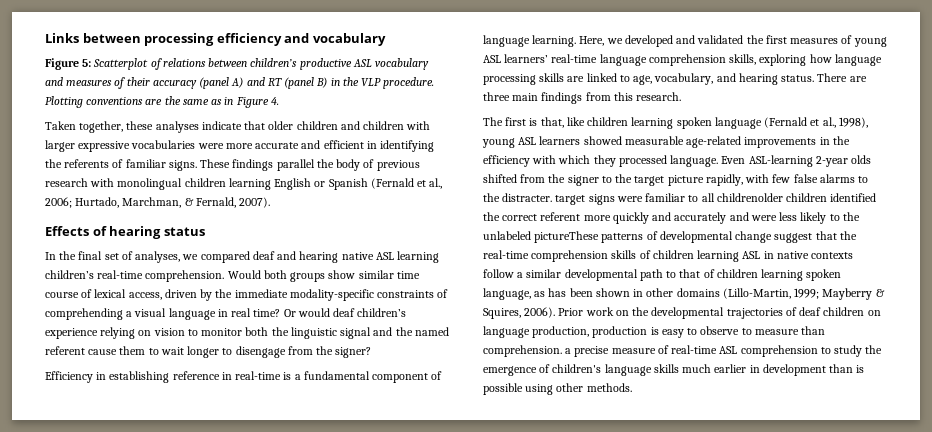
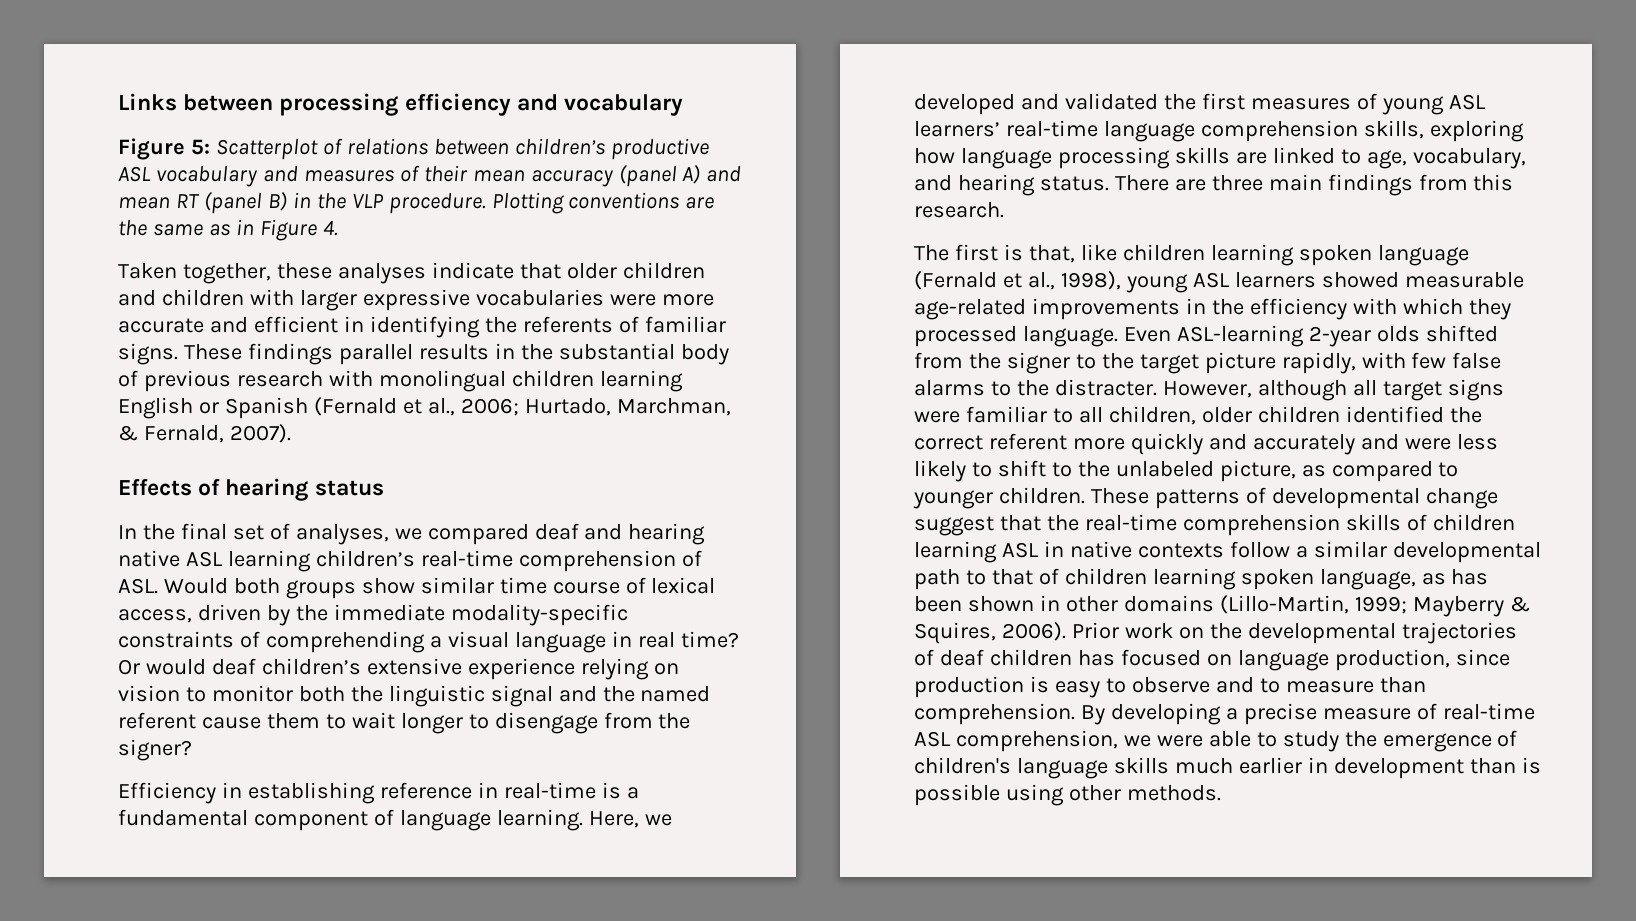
- Figure 5: Scatterplot of relations between children’s productive ASL vocabulary and measures of their accuracy (panel A) and RT (panel B) in the VLP procedure.
+ Figure 5: Scatterplot of relations between children’s productive ASL vocabulary and measures of their mean accuracy (panel A) and mean RT (panel B) in the VLP procedure.
- These findings parallel the body of previous research with monolingual children learning English or Spanish (Fernald et al., 2006; Hurtado, Marchman, & Fernald, 2007).
+ These findings parallel results in the substantial body of previous research with monolingual children learning English or Spanish (Fernald et al., 2006; Hurtado, Marchman, & Fernald, 2007).
- In the final set of analyses, we compared deaf and hearing native ASL learning children’s real-time comprehension. Would both groups show similar time course of lexical access, driven by the immediate modality-specific constraints of comprehending a visual language in real time?
+ In the final set of analyses, we compared deaf and hearing native ASL learning children’s real-time comprehension of ASL. Would both groups show similar time course of lexical access, driven by the immediate modality-specific constraints of comprehending a visual language in real time?
- Or would deaf children’s experience relying on vision to monitor both the linguistic signal and the named referent cause them to wait longer to disengage from the signer?
+ Or would deaf children’s extensive experience relying on vision to monitor both the linguistic signal and the named referent cause them to wait longer to disengage from the signer?
- Even ASL-learning 2-year olds shifted from the signer to the target picture rapidly, with few false alarms to the distracter. target signs were familiar to all childrenolder children identified the correct referent more quickly and accurately and were less likely to the unlabeled pictureThese patterns of developmental change suggest that the real-time comprehension skills of children learning ASL in native contexts follow a similar developmental path to that of children learning spoken language, as has been shown in other domains (Lillo-Martin, 1999;
+ Even ASL-learning 2-year olds shifted from the signer to the target picture rapidly, with few false alarms to the distracter. However, although all target signs were familiar to all children, older children identified the correct referent more quickly and accurately and were less likely to shift to the unlabeled picture, as compared to younger children. These patterns of developmental change suggest that the real-time comprehension skills of children learning ASL in native contexts follow a similar developmental path to that of children learning spoken language, as has been shown in other domains (Lillo-Martin, 1999;
- Prior work on the developmental trajectories of deaf children on language production, production is easy to observe to measure than comprehension. a precise measure of real-time ASL comprehension to study the emergence of children's language skills much earlier in development than is possible using other methods.
+ Prior work on the developmental trajectories of deaf children has focused on language production, since production is easy to observe and to measure than comprehension. By developing a precise measure of real-time ASL comprehension, we were able to study the emergence of children's language skills much earlier in development than is possible using other methods.

